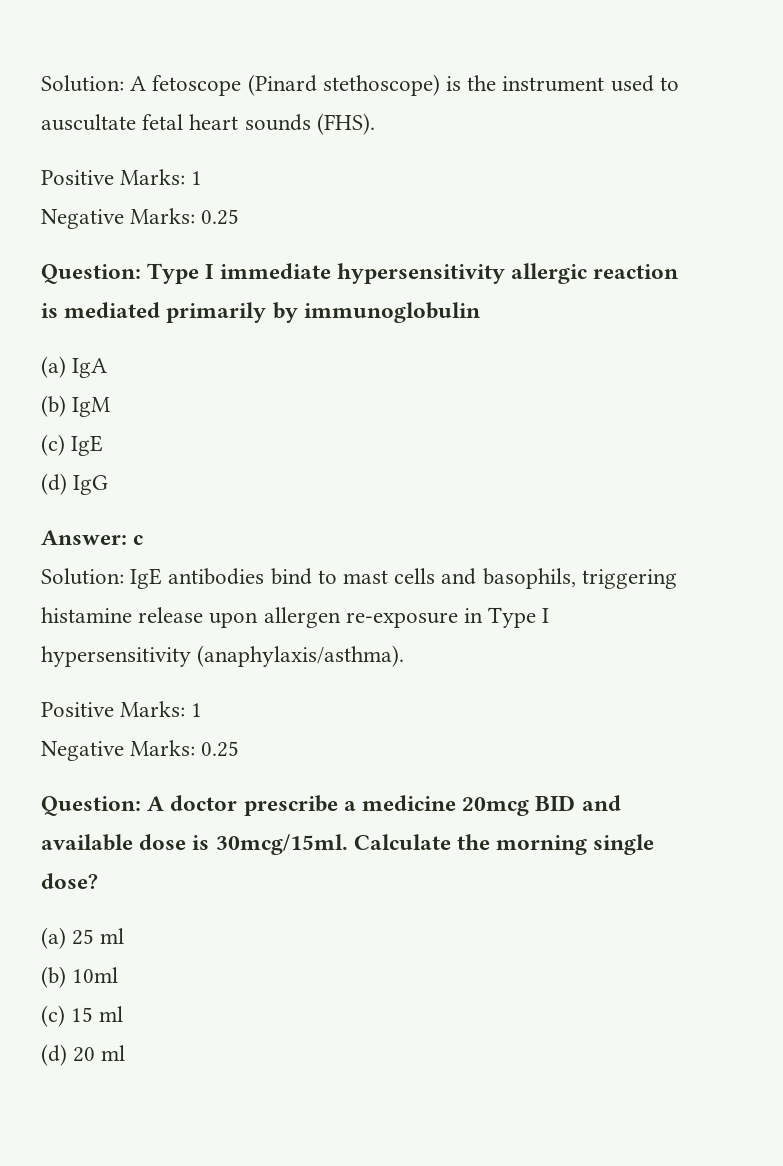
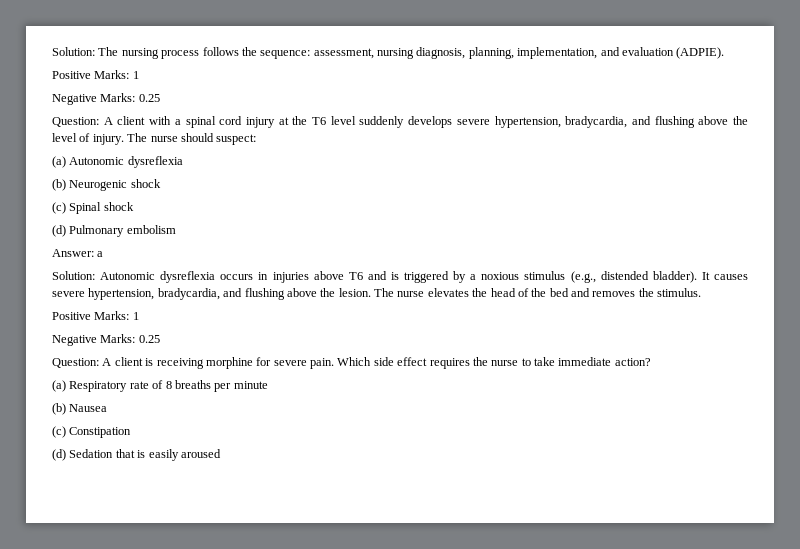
- Solution: A fetoscope (Pinard stethoscope) is the instrument used to auscultate fetal heart sounds (FHS).
+ Solution: The nursing process follows the sequence: assessment, nursing diagnosis, planning, implementation, and evaluation (ADPIE).
  Positive Marks: 1
  Negative Marks: 0.25
- Question: Type I immediate hypersensitivity allergic reaction is mediated primarily by immunoglobulin
- (a) IgA
- (b) IgM
- (c) IgE
- (d) IgG
- Answer: c
- Solution: IgE antibodies bind to mast cells and basophils, triggering histamine release upon allergen re-exposure in Type I hypersensitivity (anaphylaxis/asthma).
+ Question: A client with a spinal cord injury at the T6 level suddenly develops severe hypertension, bradycardia, and flushing above the level of injury. The nurse should suspect:
+ (a) Autonomic dysreflexia
+ (b) Neurogenic shock
+ (c) Spinal shock
+ (d) Pulmonary embolism
+ Answer: a
+ Solution: Autonomic dysreflexia occurs in injuries above T6 and is triggered by a noxious stimulus (e.g., distended bladder). It causes severe hypertension, bradycardia, and flushing above the lesion. The nurse elevates the head of the bed and removes the stimulus.
  Positive Marks: 1
  Negative Marks: 0.25
- Question: A doctor prescribe a medicine 20mcg BID and available dose is 30mcg/15ml. Calculate the morning single dose?
- (a) 25 ml
- (b) 10ml
- (c) 15 ml
- (d) 20 ml
+ Question: A client is receiving morphine for severe pain. Which side effect requires the nurse to take immediate action?
+ (a) Respiratory rate of 8 breaths per minute
+ (b) Nausea
+ (c) Constipation
+ (d) Sedation that is easily aroused

